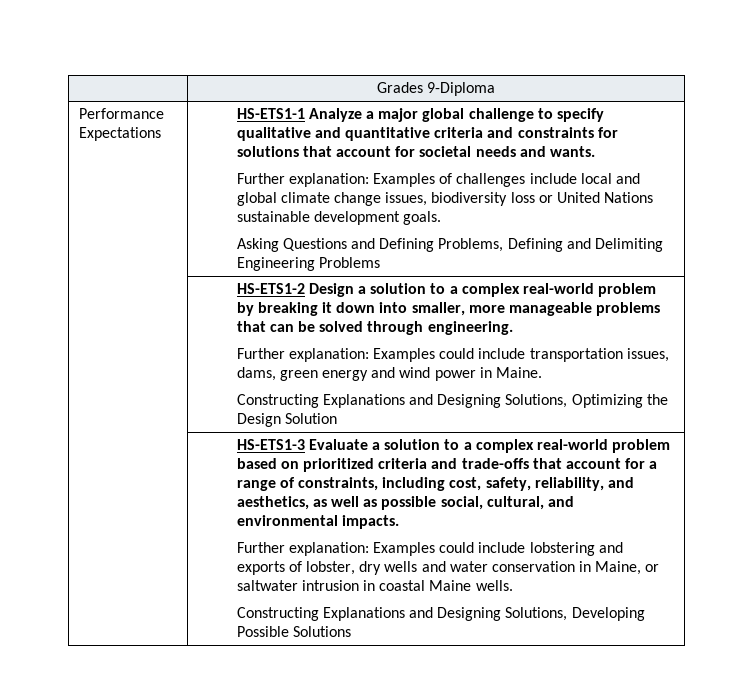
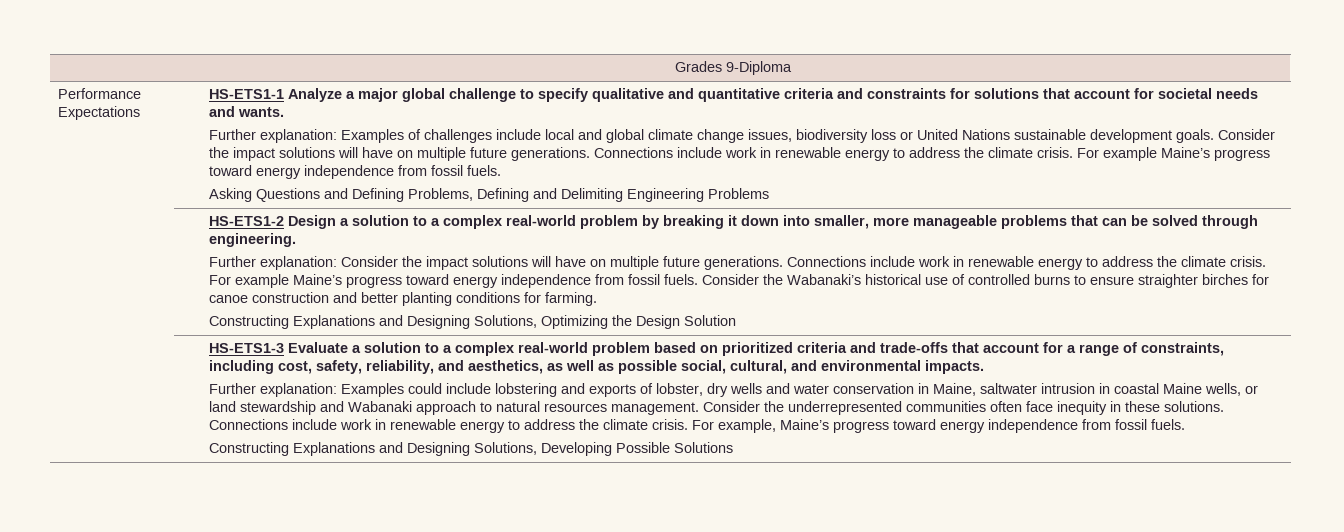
- Further explanation: Examples of challenges include local and global climate change issues, biodiversity loss or United Nations sustainable development goals.
+ Further explanation: Examples of challenges include local and global climate change issues, biodiversity loss or United Nations sustainable development goals. Consider the impact solutions will have on multiple future generations. Connections include work in renewable energy to address the climate crisis. For example Maine’s progress toward energy independence from fossil fuels.
- Further explanation: Examples could include transportation issues, dams, green energy and wind power in Maine.
+ Further explanation: Consider the impact solutions will have on multiple future generations. Connections include work in renewable energy to address the climate crisis. For example Maine’s progress toward energy independence from fossil fuels. Consider the Wabanaki’s historical use of controlled burns to ensure straighter birches for canoe construction and better planting conditions for farming.
- Further explanation: Examples could include lobstering and exports of lobster, dry wells and water conservation in Maine, or saltwater intrusion in coastal Maine wells.
+ Further explanation: Examples could include lobstering and exports of lobster, dry wells and water conservation in Maine, saltwater intrusion in coastal Maine wells, or land stewardship and Wabanaki approach to natural resources management. Consider the underrepresented communities often face inequity in these solutions. Connections include work in renewable energy to address the climate crisis. For example, Maine’s progress toward energy independence from fossil fuels.

